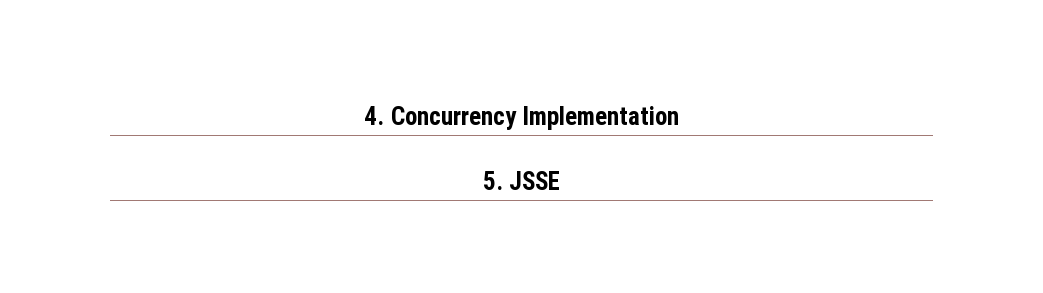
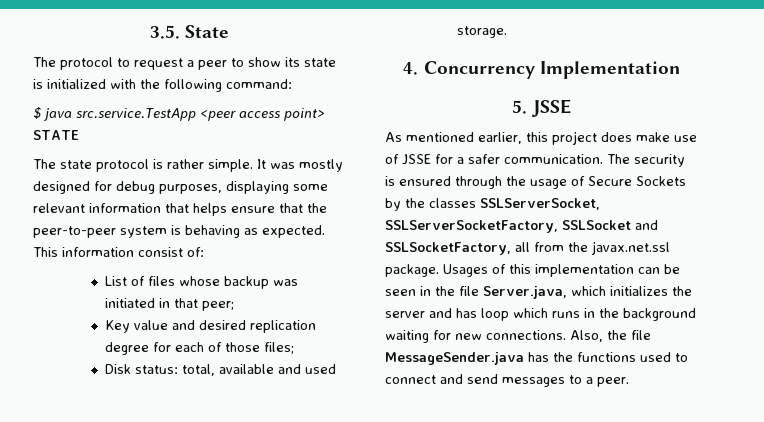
+ 3.5. State
+ The protocol to request a peer to show its state is initialized with the following command:
+ $ java src.service.TestApp <peer access point> STATE
+ The state protocol is rather simple. It was mostly designed for debug purposes, displaying some relevant information that helps ensure that the peer-to-peer system is behaving as expected. This information consist of:
+ List of files whose backup was initiated in that peer;
+ Key value and desired replication degree for each of those files;
+ Disk status: total, available and used storage.
+ As mentioned earlier, this project does make use of JSSE for a safer communication. The security is ensured through the usage of Secure Sockets by the classes SSLServerSocket, SSLServerSocketFactory, SSLSocket and SSLSocketFactory, all from the javax.net.ssl package. Usages of this implementation can be seen in the file Server.java, which initializes the server and has loop which runs in the background waiting for new connections. Also, the file MessageSender.java has the functions used to connect and send messages to a peer.

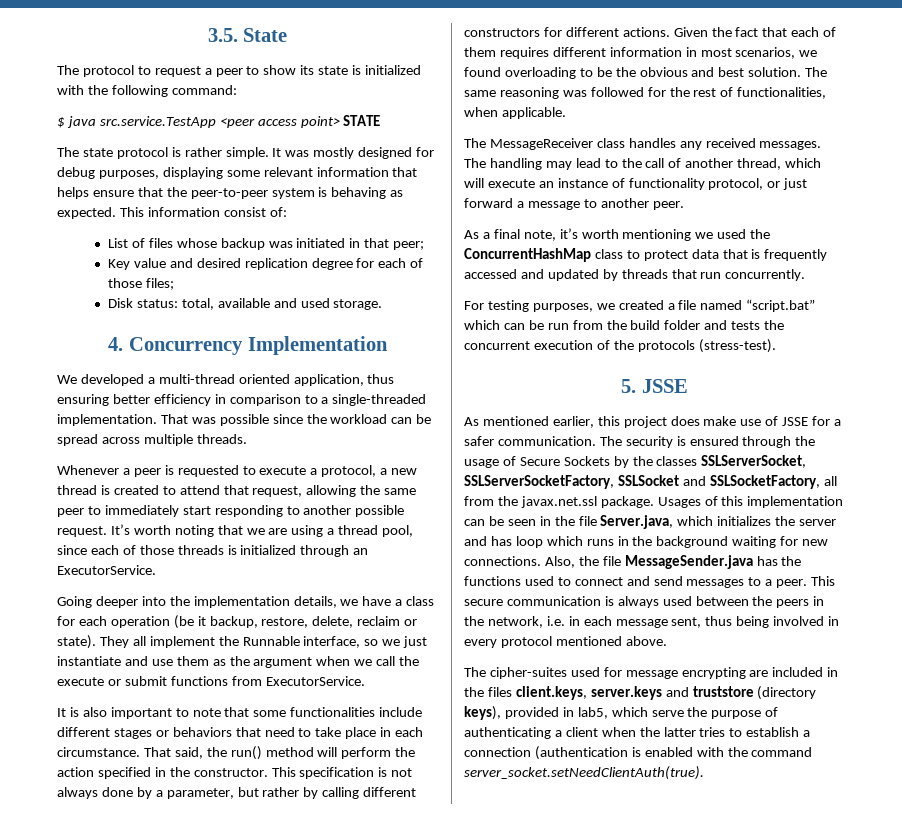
+ We developed a multi-thread oriented application, thus ensuring better efficiency in comparison to a single-threaded implementation. That was possible since the workload can be spread across multiple threads.
+ Whenever a peer is requested to execute a protocol, a new thread is created to attend that request, allowing the same peer to immediately start responding to another possible request. It’s worth noting that we are using a thread pool, since each of those threads is initialized through an ExecutorService.
+ Going deeper into the implementation details, we have a class for each operation (be it backup, restore, delete, reclaim or state). They all implement the Runnable interface, so we just instantiate and use them as the argument when we call the execute or submit functions from ExecutorService.
+ It is also important to note that some functionalities include different stages or behaviors that need to take place in each circumstance. That said, the run() method will perform the action specified in the constructor. This specification is not always done by a parameter, but rather by calling different constructors for different actions. Given the fact that each of them requires different information in most scenarios, we found overloading to be the obvious and best solution. The same reasoning was followed for the rest of functionalities, when applicable.
+ The MessageReceiver class handles any received messages. The handling may lead to the call of another thread, which will execute an instance of functionality protocol, or just forward a message to another peer.
+ As a final note, it’s worth mentioning we used the ConcurrentHashMap class to protect data that is frequently accessed and updated by threads that run concurrently.
+ For testing purposes, we created a file named “script.bat” which can be run from the build folder and tests the concurrent execution of the protocols (stress-test).
+ This secure communication is always used between the peers in the network, i.e. in each message sent, thus being involved in every protocol mentioned above.
+ The cipher-suites used for message encrypting are included in the files client.keys, server.keys and truststore (directory keys), provided in lab5, which serve the purpose of authenticating a client when the latter tries to establish a connection (authentication is enabled with the command server_socket.setNeedClientAuth(true).

